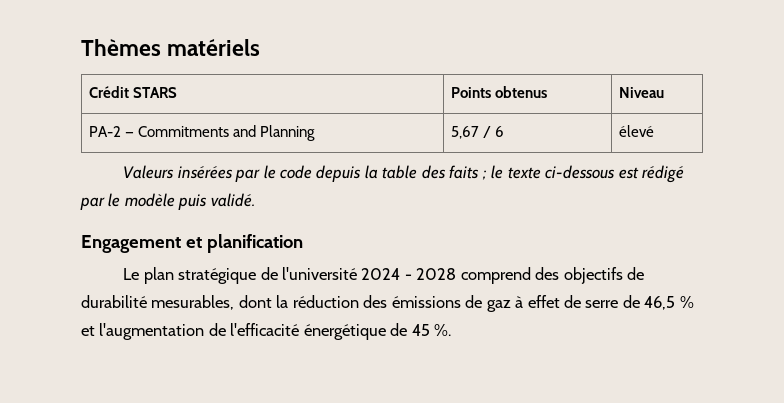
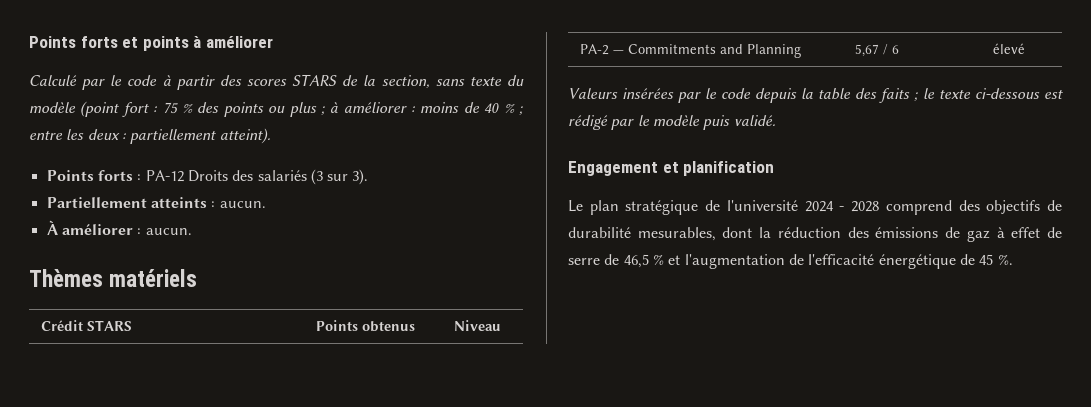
+ Points forts et points à améliorer
+ Calculé par le code à partir des scores STARS de la section, sans texte du modèle (point fort : 75 % des points ou plus ; à améliorer : moins de 40 % ; entre les deux : partiellement atteint).
+ Points forts : PA-12 Droits des salariés (3 sur 3).
+ Partiellement atteints : aucun.
+ À améliorer : aucun.

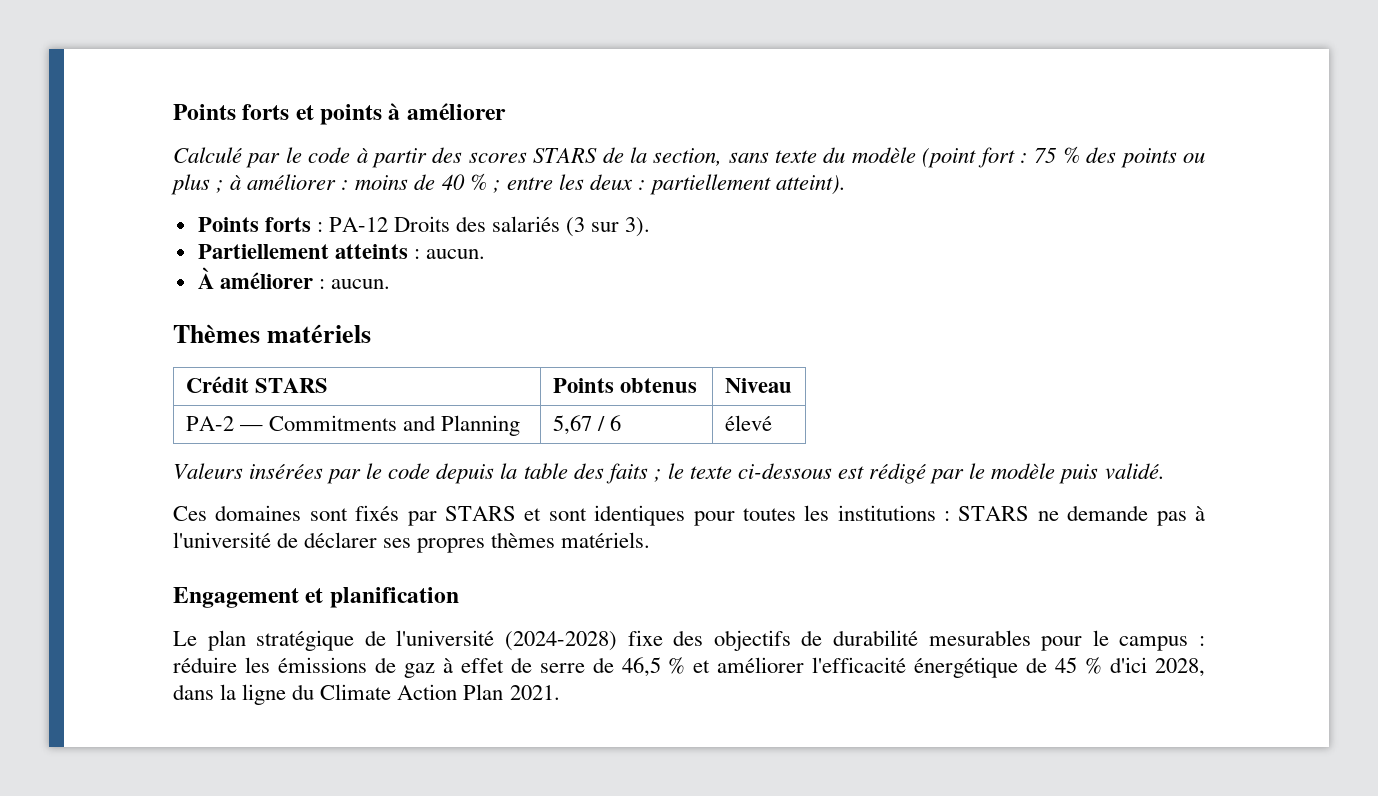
+ Ces domaines sont fixés par STARS et sont identiques pour toutes les institutions : STARS ne demande pas à l'université de déclarer ses propres thèmes matériels.
- Le plan stratégique de l'université 2024 - 2028 comprend des objectifs de durabilité mesurables, dont la réduction des émissions de gaz à effet de serre de 46,5 % et l'augmentation de l'efficacité énergétique de 45 %.
+ Le plan stratégique de l'université (2024-2028) fixe des objectifs de durabilité mesurables pour le campus : réduire les émissions de gaz à effet de serre de 46,5 % et améliorer l'efficacité énergétique de 45 % d'ici 2028, dans la ligne du Climate Action Plan 2021.

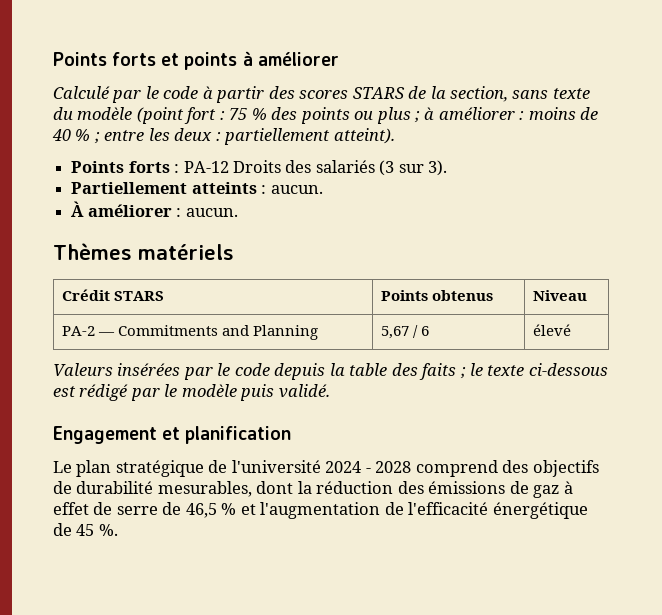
- Ces domaines sont fixés par STARS et sont identiques pour toutes les institutions : STARS ne demande pas à l'université de déclarer ses propres thèmes matériels.
- Le plan stratégique de l'université (2024-2028) fixe des objectifs de durabilité mesurables pour le campus : réduire les émissions de gaz à effet de serre de 46,5 % et améliorer l'efficacité énergétique de 45 % d'ici 2028, dans la ligne du Climate Action Plan 2021.
+ Le plan stratégique de l'université 2024 - 2028 comprend des objectifs de durabilité mesurables, dont la réduction des émissions de gaz à effet de serre de 46,5 % et l'augmentation de l'efficacité énergétique de 45 %.

